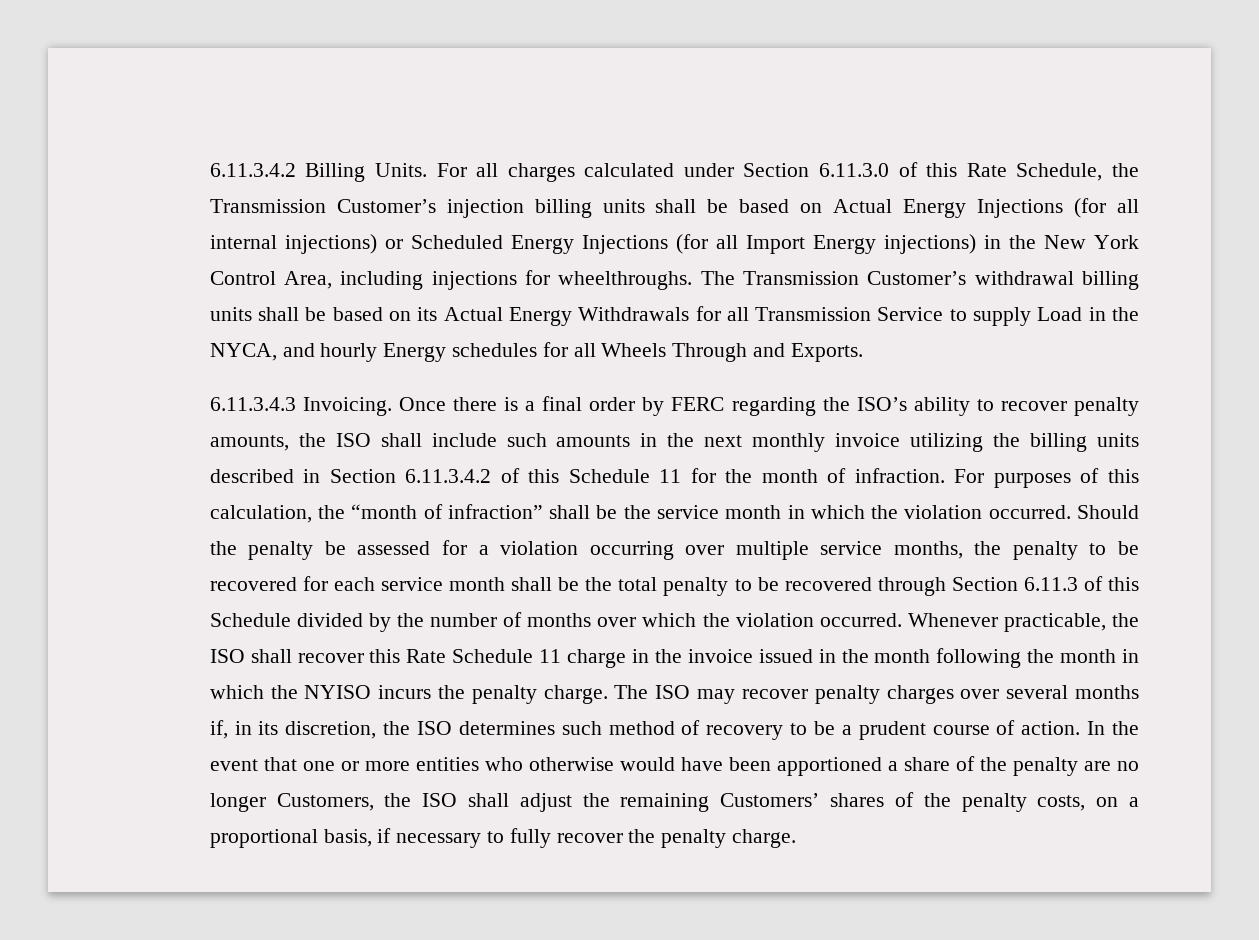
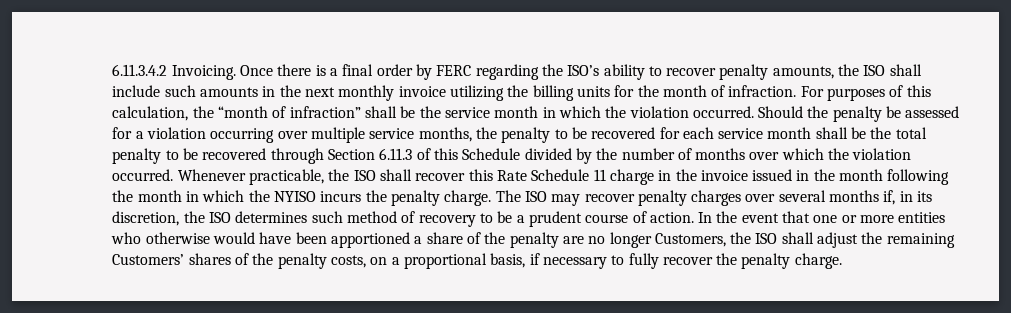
- 6.11.3.4.2 Billing Units. For all charges calculated under Section 6.11.3.0 of this Rate Schedule, the Transmission Customer’s injection billing units shall be based on Actual Energy Injections (for all internal injections) or Scheduled Energy Injections (for all Import Energy injections) in the New York Control Area, including injections for wheelthroughs. The Transmission Customer’s withdrawal billing units shall be based on its Actual Energy Withdrawals for all Transmission Service to supply Load in the NYCA, and hourly Energy schedules for all Wheels Through and Exports.
- 6.11.3.4.3 Invoicing.
+ 6.11.3.4.2 Invoicing.
- Once there is a final order by FERC regarding the ISO’s ability to recover penalty amounts, the ISO shall include such amounts in the next monthly invoice utilizing the billing units described in Section 6.11.3.4.2 of this Schedule 11 for the month of infraction.
+ Once there is a final order by FERC regarding the ISO’s ability to recover penalty amounts, the ISO shall include such amounts in the next monthly invoice utilizing the billing units for the month of infraction.

